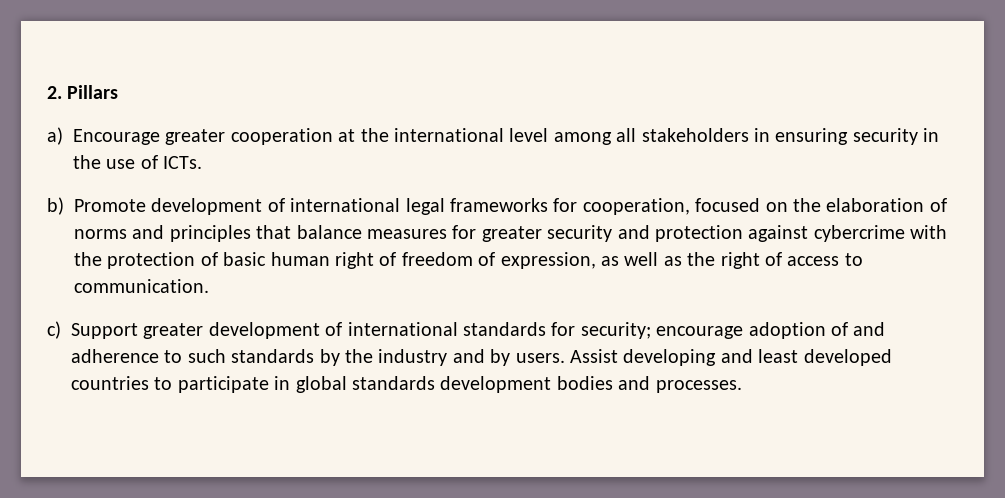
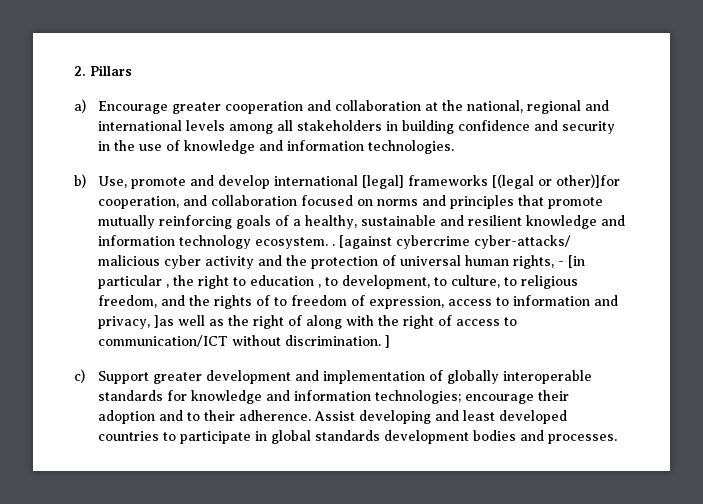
- a) Encourage greater cooperation at the international level among all stakeholders in ensuring security in the use of ICTs.
- b) Promote development of international legal frameworks for cooperation, focused on the elaboration of norms and principles that balance measures for greater security and protection against cybercrime with the protection of basic human right of freedom of expression, as well as the right of access to communication.
- c) Support greater development of international standards for security; encourage adoption of and adherence to such standards by the industry and by users.
+ a) Encourage greater cooperation and collaboration at the national, regional and international levels among all stakeholders in building confidence and security in the use of knowledge and information technologies.
+ b) Use, promote and develop international [legal] frameworks [(legal or other)]for cooperation, and collaboration focused on norms and principles that promote mutually reinforcing goals of a healthy, sustainable and resilient knowledge and information technology ecosystem. . [against cybercrime cyber-attacks/ malicious cyber activity and the protection of universal human rights, - [in particular , the right to education , to development, to culture, to religious freedom, and the rights of to freedom of expression, access to information and privacy, ]as well as the right of along with the right of access to communication/ICT without discrimination. ]
+ c) Support greater development and implementation of globally interoperable standards for knowledge and information technologies; encourage their adoption and to their adherence.

